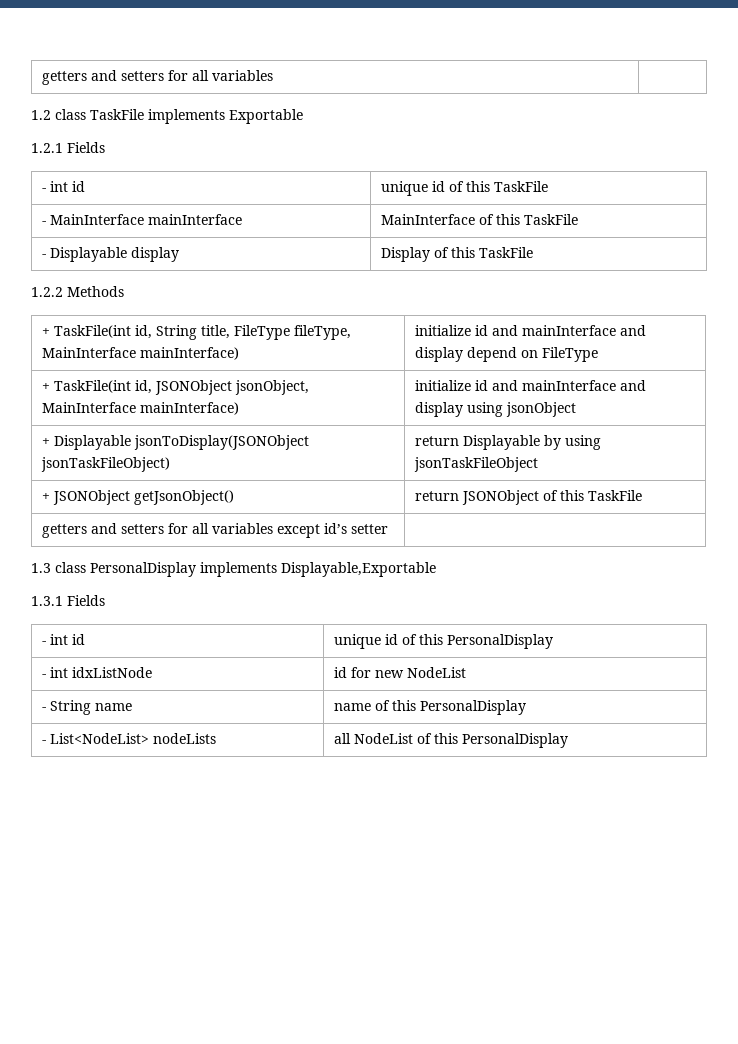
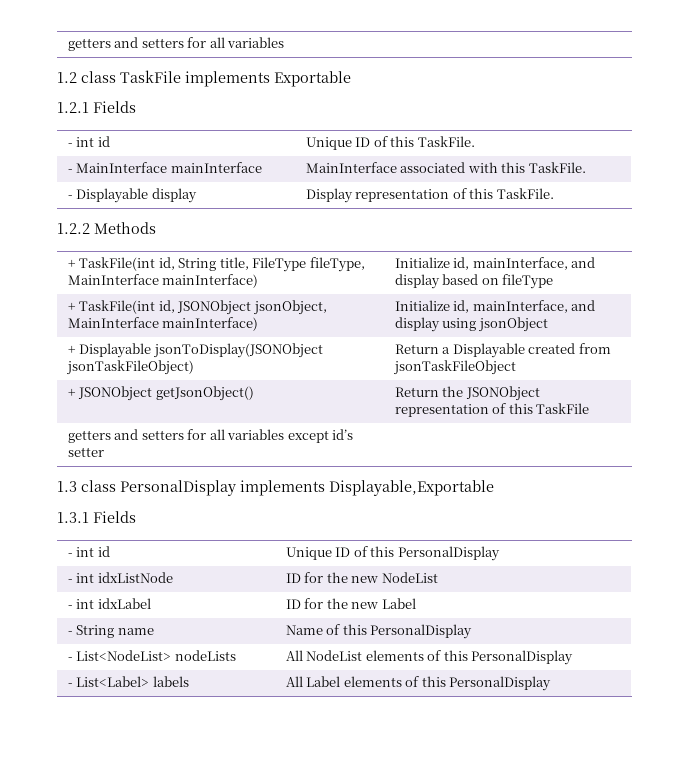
- - int id | unique id of this TaskFile
+ - int id | Unique ID of this TaskFile.
- - MainInterface mainInterface | MainInterface of this TaskFile
+ - MainInterface mainInterface | MainInterface associated with this TaskFile.
- - Displayable display | Display of this TaskFile
+ - Displayable display | Display representation of this TaskFile.
- + TaskFile(int id, String title, FileType fileType, MainInterface mainInterface) | initialize id and mainInterface and display depend on FileType
+ + TaskFile(int id, String title, FileType fileType, MainInterface mainInterface) | Initialize id, mainInterface, and display based on fileType
- + TaskFile(int id, JSONObject jsonObject, MainInterface mainInterface) | initialize id and mainInterface and display using jsonObject
+ + TaskFile(int id, JSONObject jsonObject, MainInterface mainInterface) | Initialize id, mainInterface, and display using jsonObject
- + Displayable jsonToDisplay(JSONObject jsonTaskFileObject) | return Displayable by using jsonTaskFileObject
+ + Displayable jsonToDisplay(JSONObject jsonTaskFileObject) | Return a Displayable created from jsonTaskFileObject
- + JSONObject getJsonObject() | return JSONObject of this TaskFile
+ + JSONObject getJsonObject() | Return the JSONObject representation of this TaskFile
- - int id | unique id of this PersonalDisplay
+ - int id | Unique ID of this PersonalDisplay
- - int idxListNode | id for new NodeList
+ - int idxListNode | ID for the new NodeList
+ - int idxLabel | ID for the new Label
- - String name | name of this PersonalDisplay
+ - String name | Name of this PersonalDisplay
- - List<NodeList> nodeLists | all NodeList of this PersonalDisplay
+ - List<NodeList> nodeLists | All NodeList elements of this PersonalDisplay
+ - List<Label> labels | All Label elements of this PersonalDisplay

